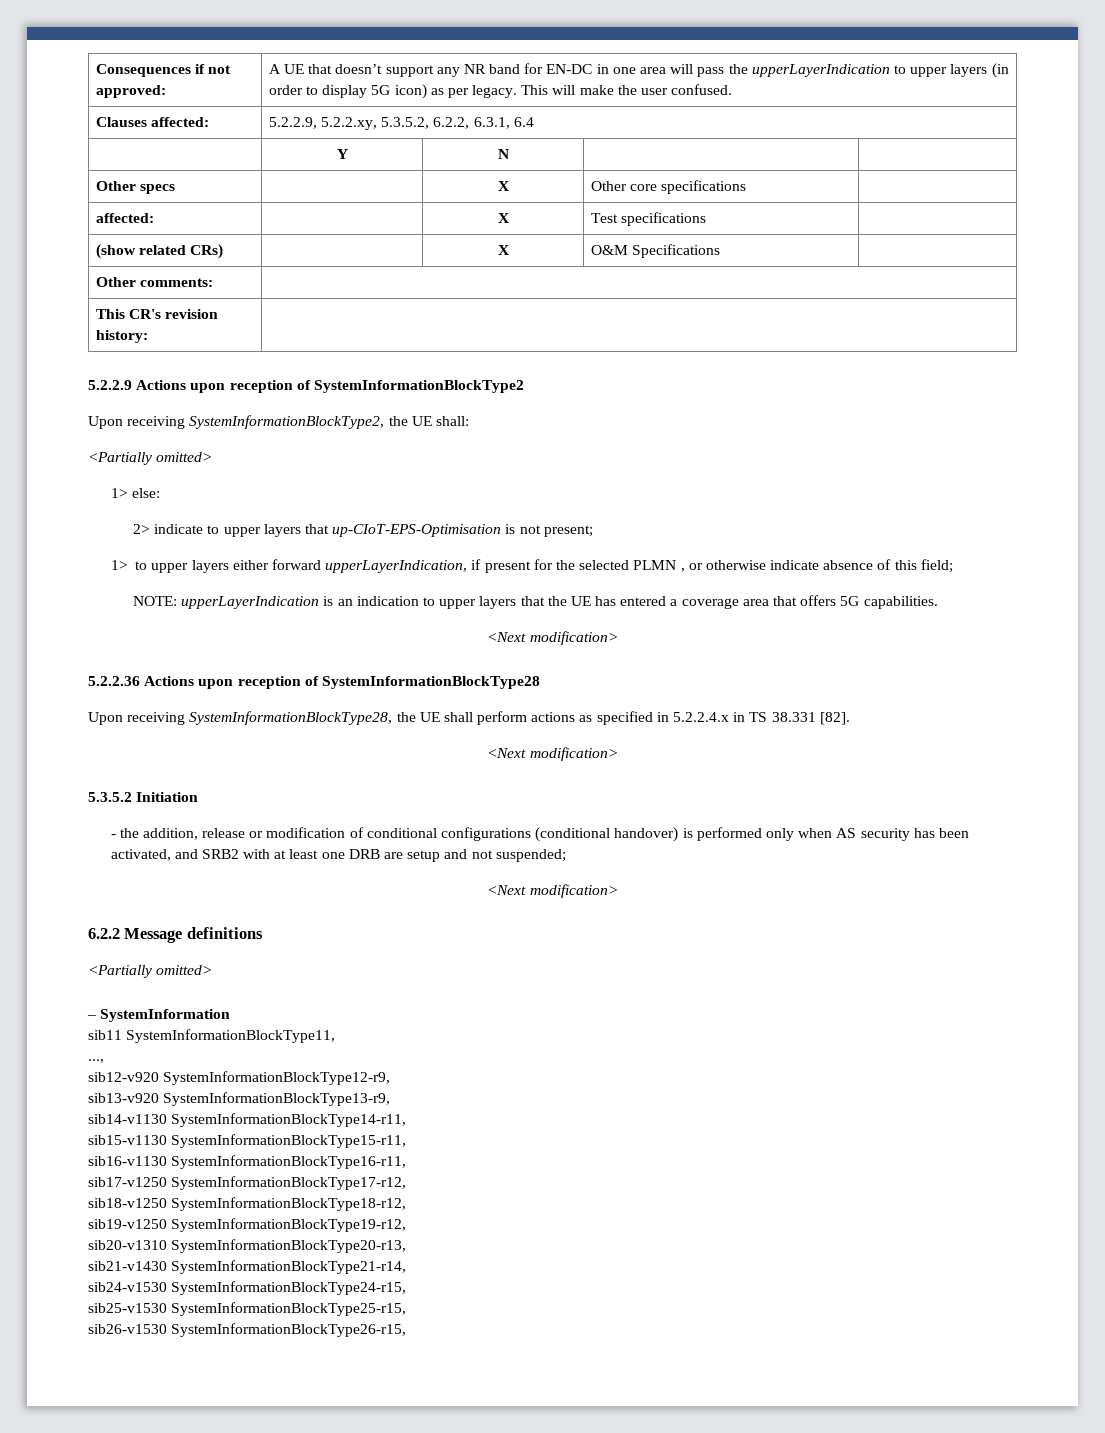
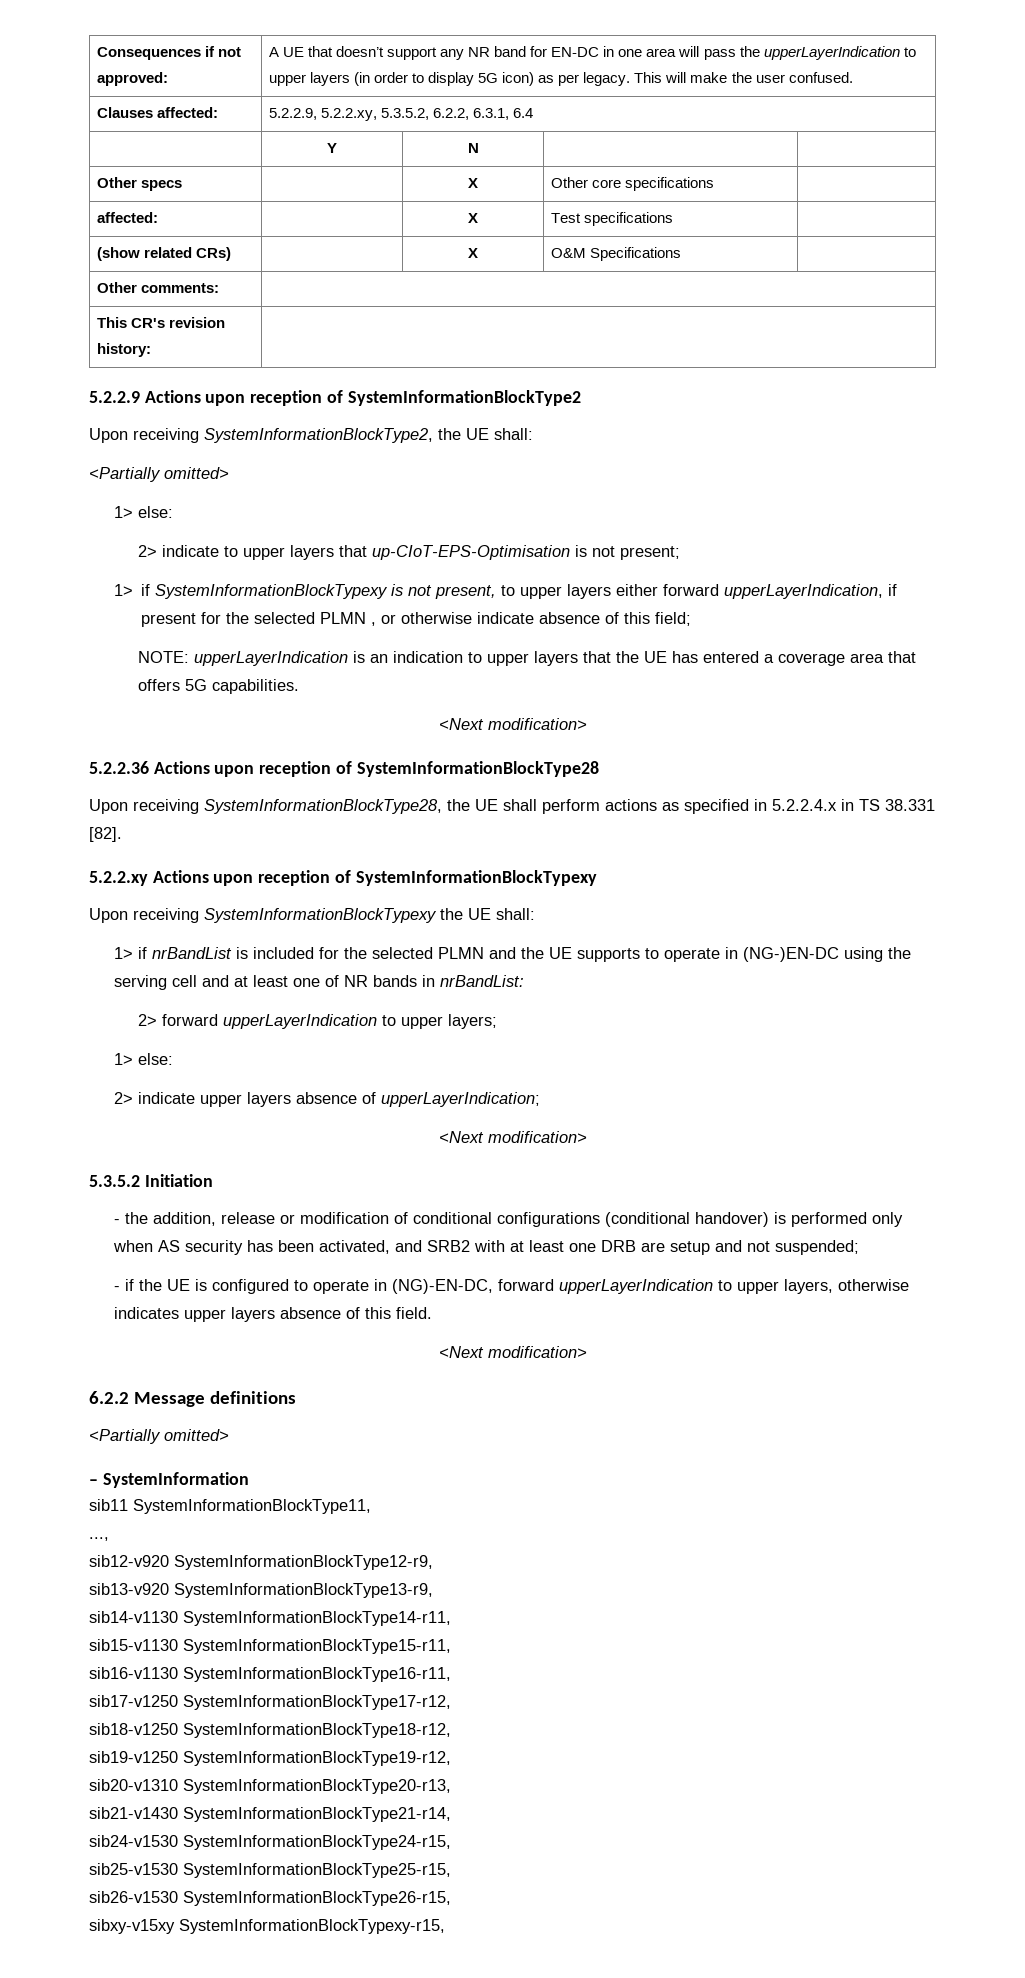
- 1> to upper layers either forward upperLayerIndication, if present for the selected PLMN , or otherwise indicate absence of this field;
+ 1> if SystemInformationBlockTypexy is not present, to upper layers either forward upperLayerIndication, if present for the selected PLMN , or otherwise indicate absence of this field;
+ 5.2.2.xy Actions upon reception of SystemInformationBlockTypexy
+ Upon receiving SystemInformationBlockTypexy the UE shall:
+ 1> if nrBandList is included for the selected PLMN and the UE supports to operate in (NG-)EN-DC using the serving cell and at least one of NR bands in nrBandList:
+ 2> forward upperLayerIndication to upper layers;
+ 1> else:
+ 2> indicate upper layers absence of upperLayerIndication;
+ - if the UE is configured to operate in (NG)-EN-DC, forward upperLayerIndication to upper layers, otherwise indicates upper layers absence of this field.
+ sibxy-v15xy SystemInformationBlockTypexy-r15,

